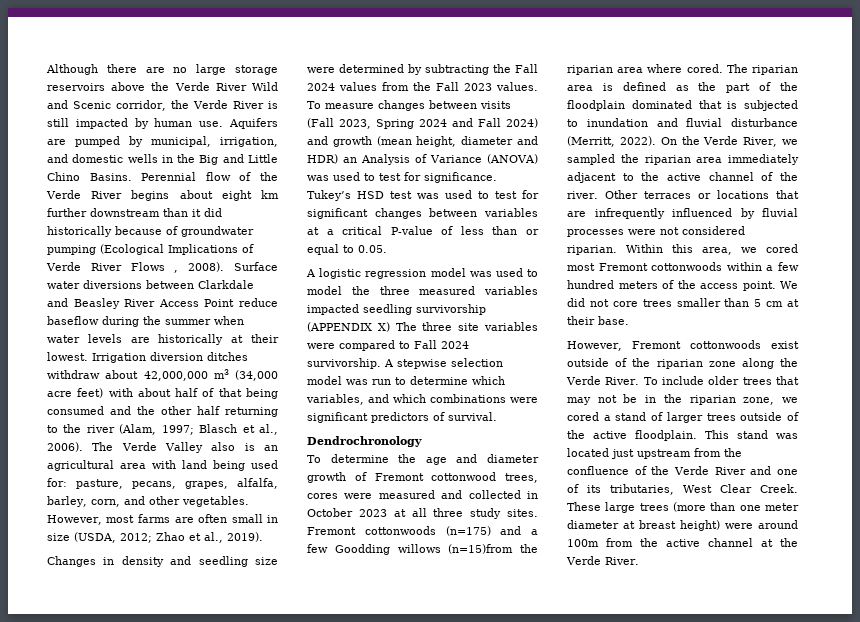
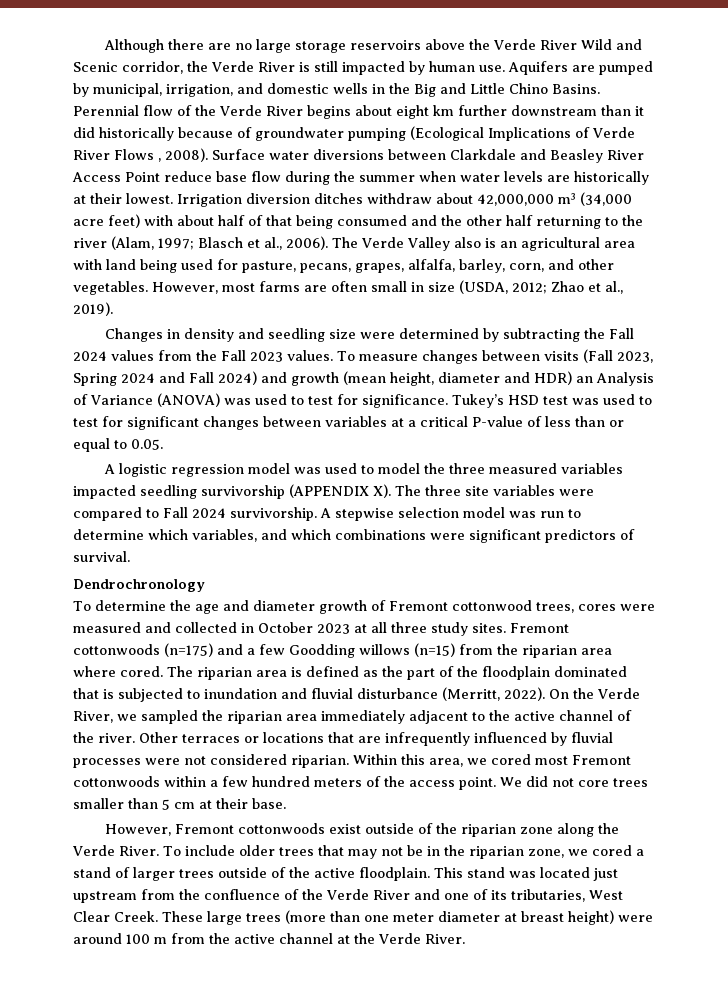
- Surface water diversions between Clarkdale and Beasley River Access Point reduce baseflow during the summer when water levels are historically at their lowest.
+ Surface water diversions between Clarkdale and Beasley River Access Point reduce base flow during the summer when water levels are historically at their lowest.
- The Verde Valley also is an agricultural area with land being used for: pasture, pecans, grapes, alfalfa, barley, corn, and other vegetables.
+ The Verde Valley also is an agricultural area with land being used for pasture, pecans, grapes, alfalfa, barley, corn, and other vegetables.
- A logistic regression model was used to model the three measured variables impacted seedling survivorship (APPENDIX X) The three site variables were compared to Fall 2024 survivorship.
+ A logistic regression model was used to model the three measured variables impacted seedling survivorship (APPENDIX X). The three site variables were compared to Fall 2024 survivorship.
- Fremont cottonwoods (n=175) and a few Goodding willows (n=15)from the riparian area where cored.
+ Fremont cottonwoods (n=175) and a few Goodding willows (n=15) from the riparian area where cored.
- These large trees (more than one meter diameter at breast height) were around 100m from the active channel at the Verde River.
+ These large trees (more than one meter diameter at breast height) were around 100 m from the active channel at the Verde River.

